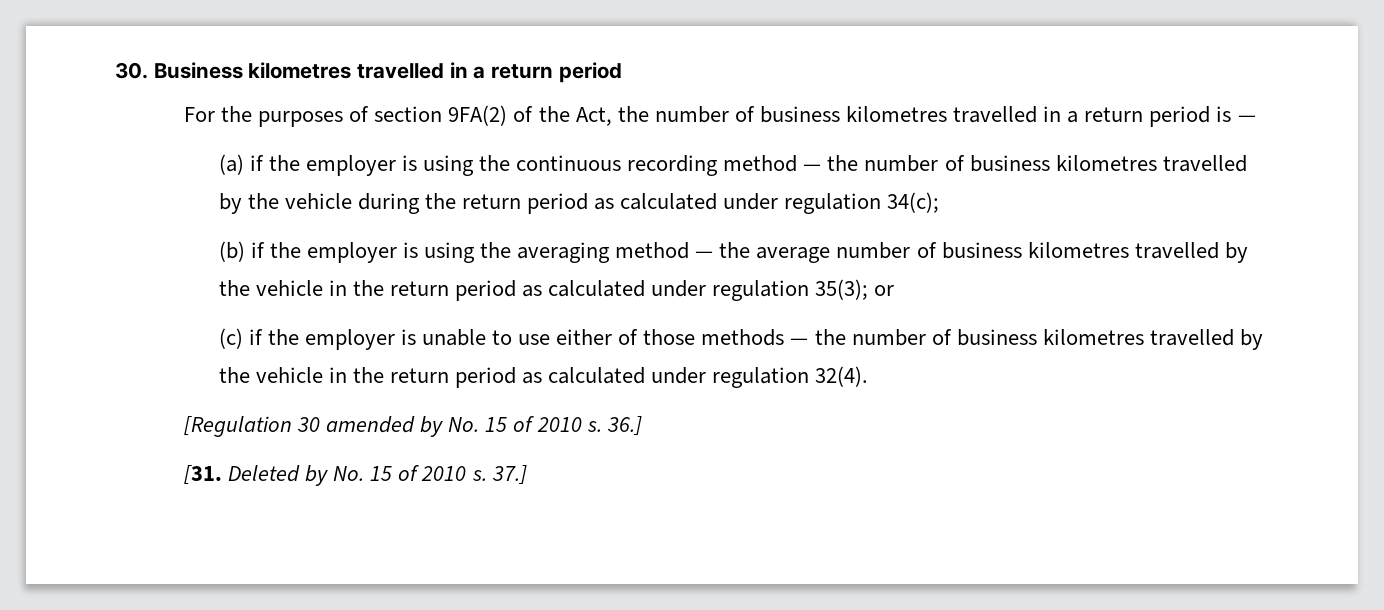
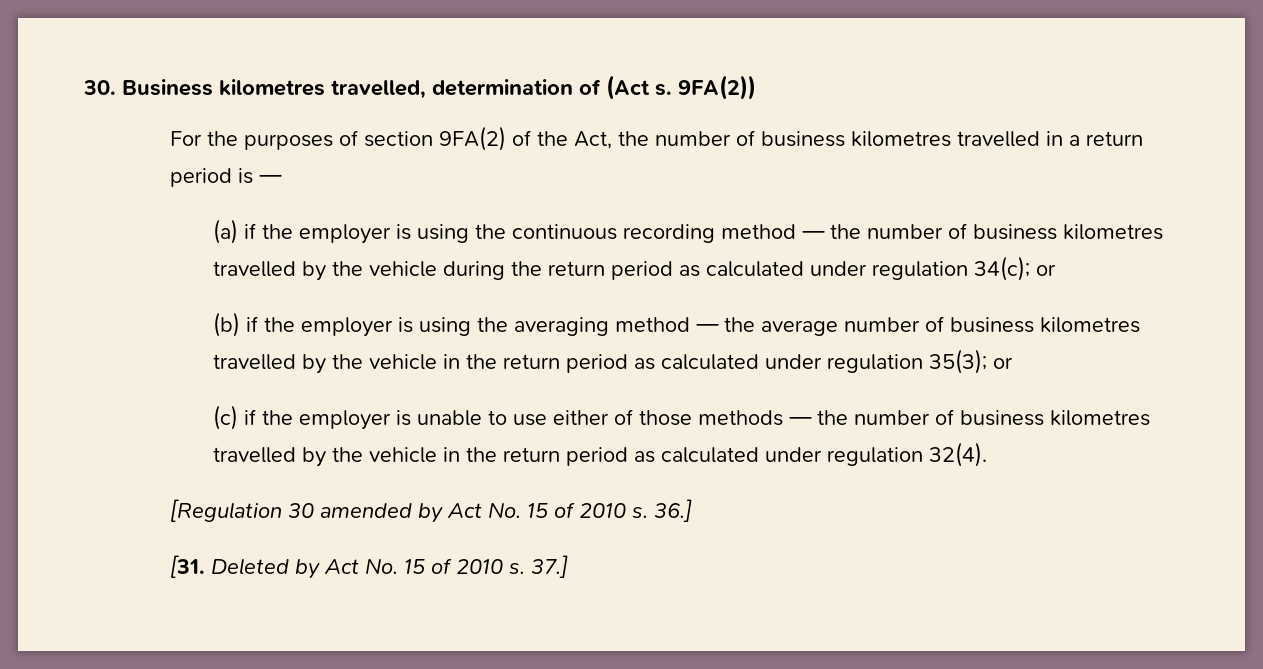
- 30. Business kilometres travelled in a return period
+ 30. Business kilometres travelled, determination of (Act s. 9FA(2))
- (a) if the employer is using the continuous recording method — the number of business kilometres travelled by the vehicle during the return period as calculated under regulation 34(c);
+ (a) if the employer is using the continuous recording method — the number of business kilometres travelled by the vehicle during the return period as calculated under regulation 34(c); or
- [Regulation 30 amended by No. 15 of 2010 s.
+ [Regulation 30 amended by Act No. 15 of 2010 s.
- [31. Deleted by No. 15 of 2010 s.
+ [31. Deleted by Act No. 15 of 2010 s.

